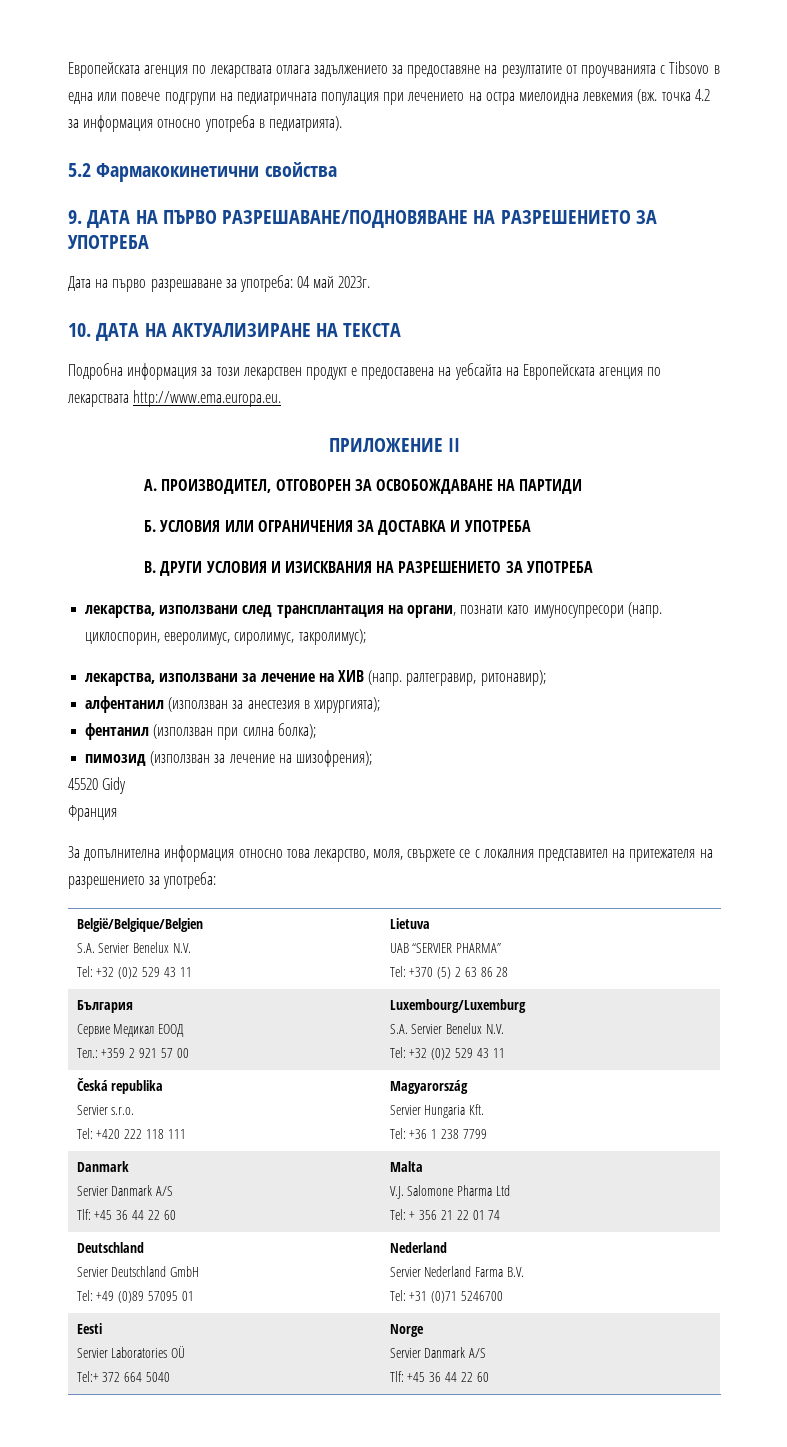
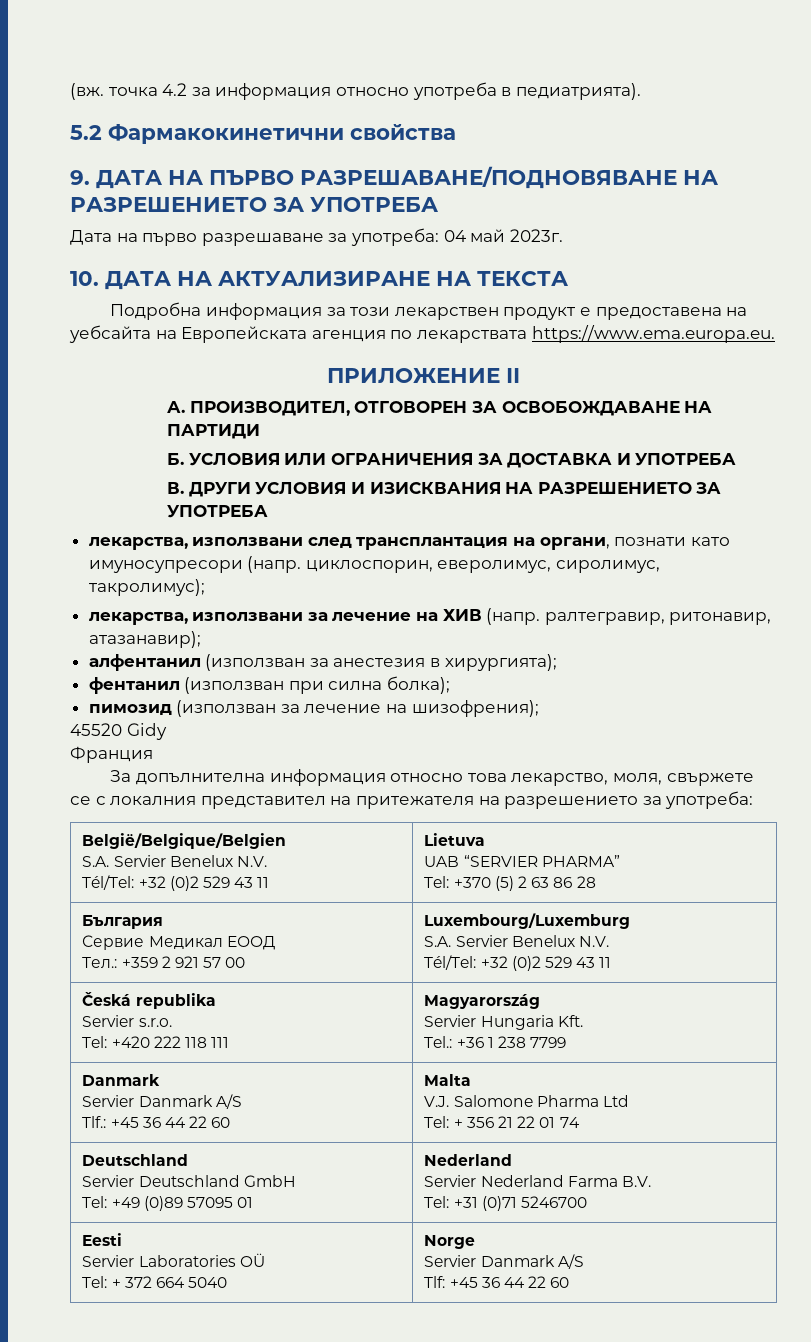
- Европейската агенция по лекарствата отлага задължението за предоставяне на резултатите от проучванията с Tibsovo в една или повече подгрупи на педиатричната популация при лечението на остра миелоидна левкемия (вж. точка 4.2 за информация относно употреба в педиатрията).
+ (вж. точка 4.2 за информация относно употреба в педиатрията).
- Подробна информация за този лекарствен продукт е предоставена на уебсайта на Европейската агенция по лекарствата http://www.ema.europa.eu.
+ Подробна информация за този лекарствен продукт е предоставена на уебсайта на Европейската агенция по лекарствата https://www.ema.europa.eu.
- лекарства, използвани за лечение на ХИВ (напр. ралтегравир, ритонавир);
+ лекарства, използвани за лечение на ХИВ (напр. ралтегравир, ритонавир, атазанавир);
  België/Belgique/Belgien
  S.A. Servier Benelux N.V.
- Tel: +32 (0)2 529 43 11 | Lietuva
+ Tél/Tel: +32 (0)2 529 43 11 | Lietuva
  България
  Сервие Медикал ЕООД
  Тел.: +359 2 921 57 00 | Luxembourg/Luxemburg
  S.A. Servier Benelux N.V.
- Tel: +32 (0)2 529 43 11
+ Tél/Tel: +32 (0)2 529 43 11
  Česká republika
  Servier s.r.o.
  Tel: +420 222 118 111 | Magyarország
  Servier Hungaria Kft.
- Tel: +36 1 238 7799
+ Tel.: +36 1 238 7799
  Danmark
  Servier Danmark A/S
- Tlf: +45 36 44 22 60 | Malta
+ Tlf.: +45 36 44 22 60 | Malta
  Eesti
  Servier Laboratories OÜ
- Tel:+ 372 664 5040 | Norge
+ Tel: + 372 664 5040 | Norge

